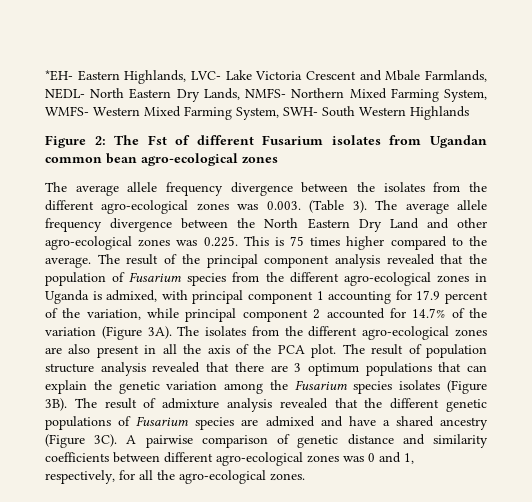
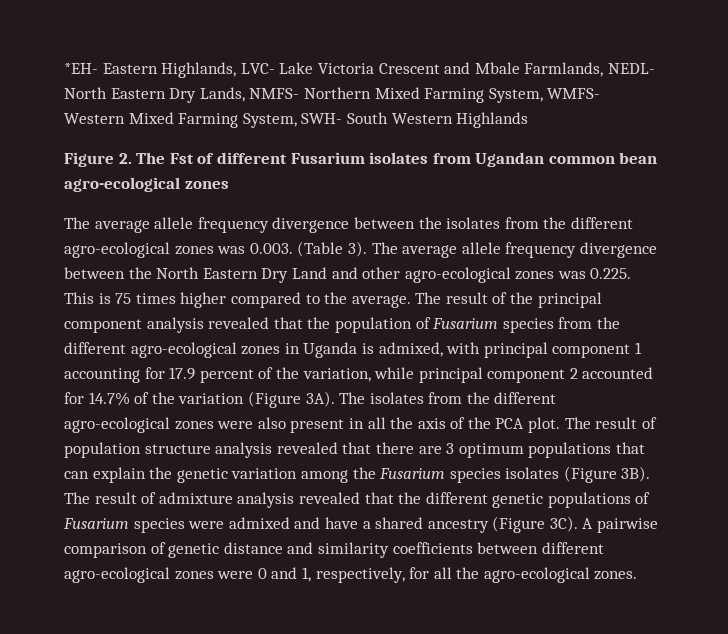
- Figure 2: The Fst of different Fusarium isolates from Ugandan common bean agro-ecological zones
+ Figure 2. The Fst of different Fusarium isolates from Ugandan common bean agro-ecological zones
- The isolates from the different agro-ecological zones are also present in all the axis of the PCA plot.
+ The isolates from the different agro-ecological zones were also present in all the axis of the PCA plot.
- The result of admixture analysis revealed that the different genetic populations of Fusarium species are admixed and have a shared ancestry (Figure 3C).
+ The result of admixture analysis revealed that the different genetic populations of Fusarium species were admixed and have a shared ancestry (Figure 3C).
- A pairwise comparison of genetic distance and similarity coefficients between different agro-ecological zones was 0 and 1, respectively, for all the agro-ecological zones.
+ A pairwise comparison of genetic distance and similarity coefficients between different agro-ecological zones were 0 and 1, respectively, for all the agro-ecological zones.

